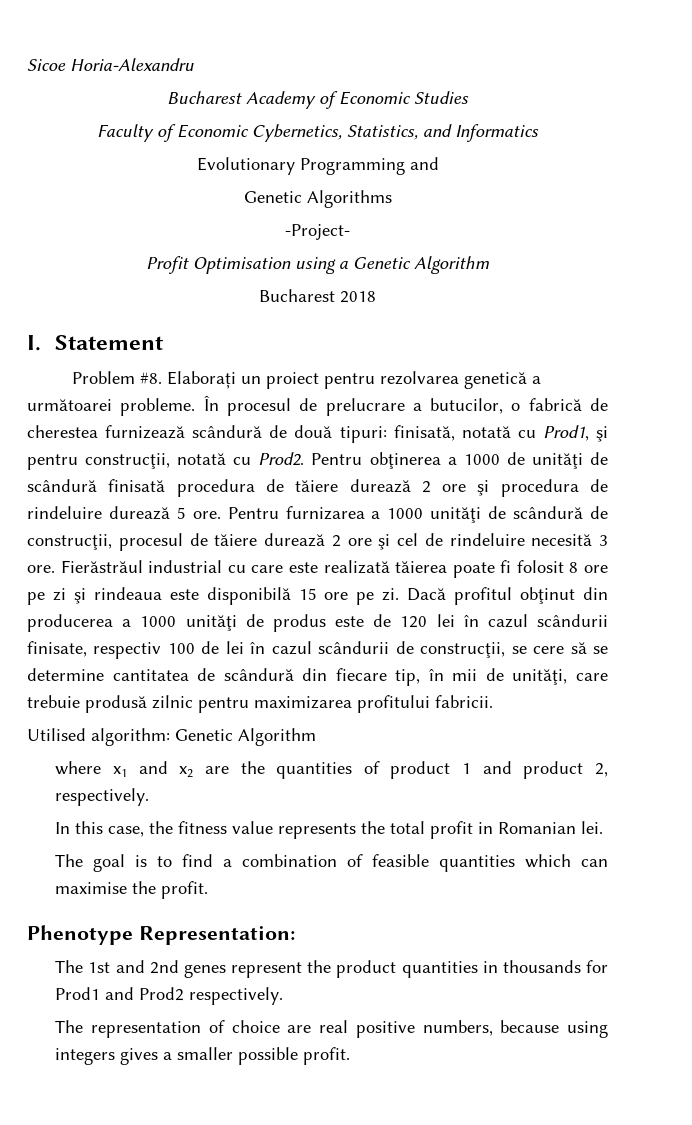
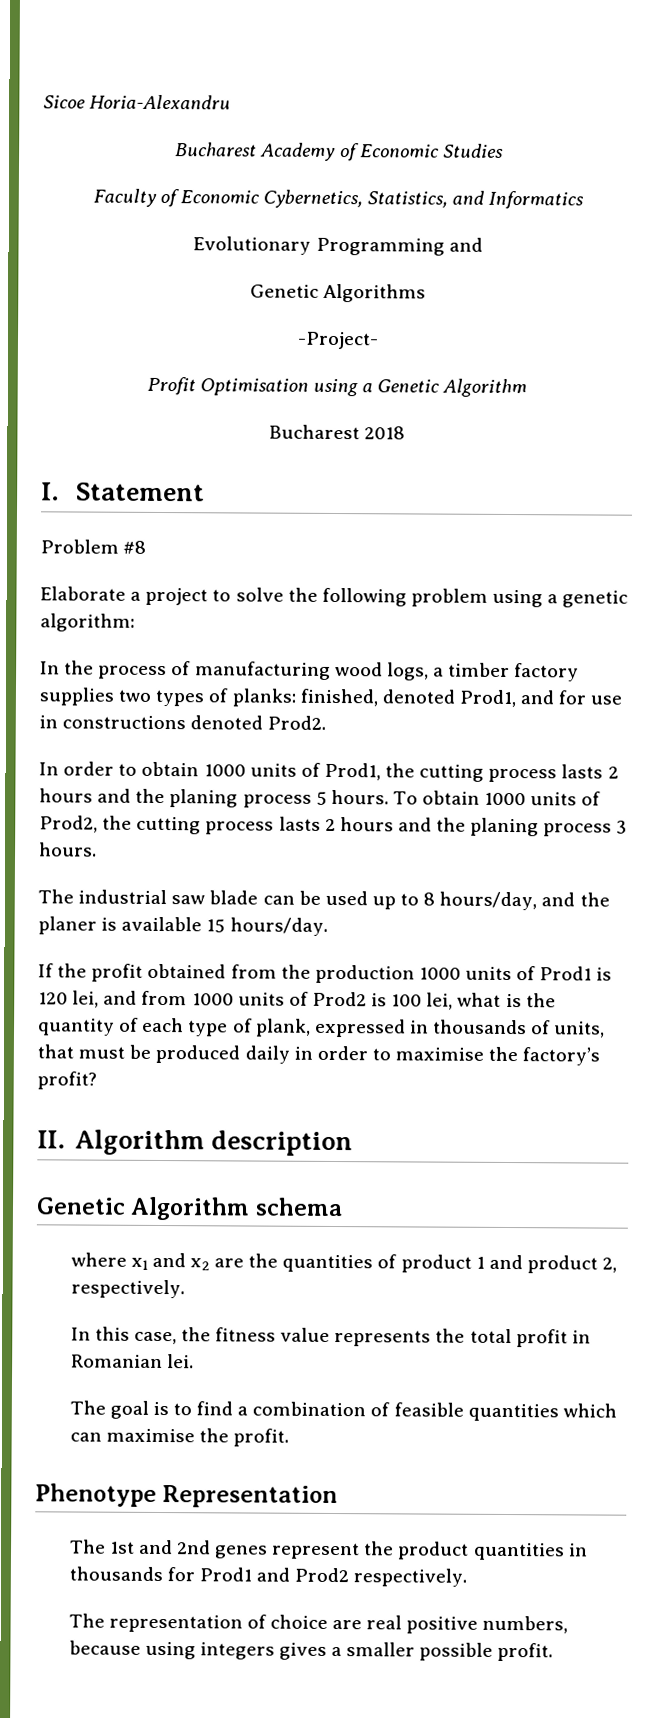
- Problem #8. Elaborați un proiect pentru rezolvarea genetică a următoarei probleme. În procesul de prelucrare a butucilor, o fabrică de cherestea furnizează scândură de două tipuri: finisată, notată cu Prod1, şi pentru construcţii, notată cu Prod2. Pentru obţinerea a 1000 de unităţi de scândură finisată procedura de tăiere durează 2 ore şi procedura de rindeluire durează 5 ore. Pentru furnizarea a 1000 unităţi de scândură de construcţii, procesul de tăiere durează 2 ore şi cel de rindeluire necesită 3 ore. Fierăstrăul industrial cu care este realizată tăierea poate fi folosit 8 ore pe zi şi rindeaua este disponibilă 15 ore pe zi. Dacă profitul obţinut din producerea a 1000 unităţi de produs este de 120 lei în cazul scândurii finisate, respectiv 100 de lei în cazul scândurii de construcţii, se cere să se determine cantitatea de scândură din fiecare tip, în mii de unităţi, care trebuie produsă zilnic pentru maximizarea profitului fabricii.
- Utilised algorithm: Genetic Algorithm
+ Problem #8
+ Elaborate a project to solve the following problem using a genetic algorithm:
+ In the process of manufacturing wood logs, a timber factory supplies two types of planks: finished, denoted Prod1, and for use in constructions denoted Prod2.
+ In order to obtain 1000 units of Prod1, the cutting process lasts 2 hours and the planing process 5 hours. To obtain 1000 units of Prod2, the cutting process lasts 2 hours and the planing process 3 hours.
+ The industrial saw blade can be used up to 8 hours/day, and the planer is available 15 hours/day.
+ If the profit obtained from the production 1000 units of Prod1 is 120 lei, and from 1000 units of Prod2 is 100 lei, what is the quantity of each type of plank, expressed in thousands of units, that must be produced daily in order to maximise the factory’s profit?
+ II. Algorithm description
+ Genetic Algorithm schema
- Phenotype Representation:
+ Phenotype Representation

